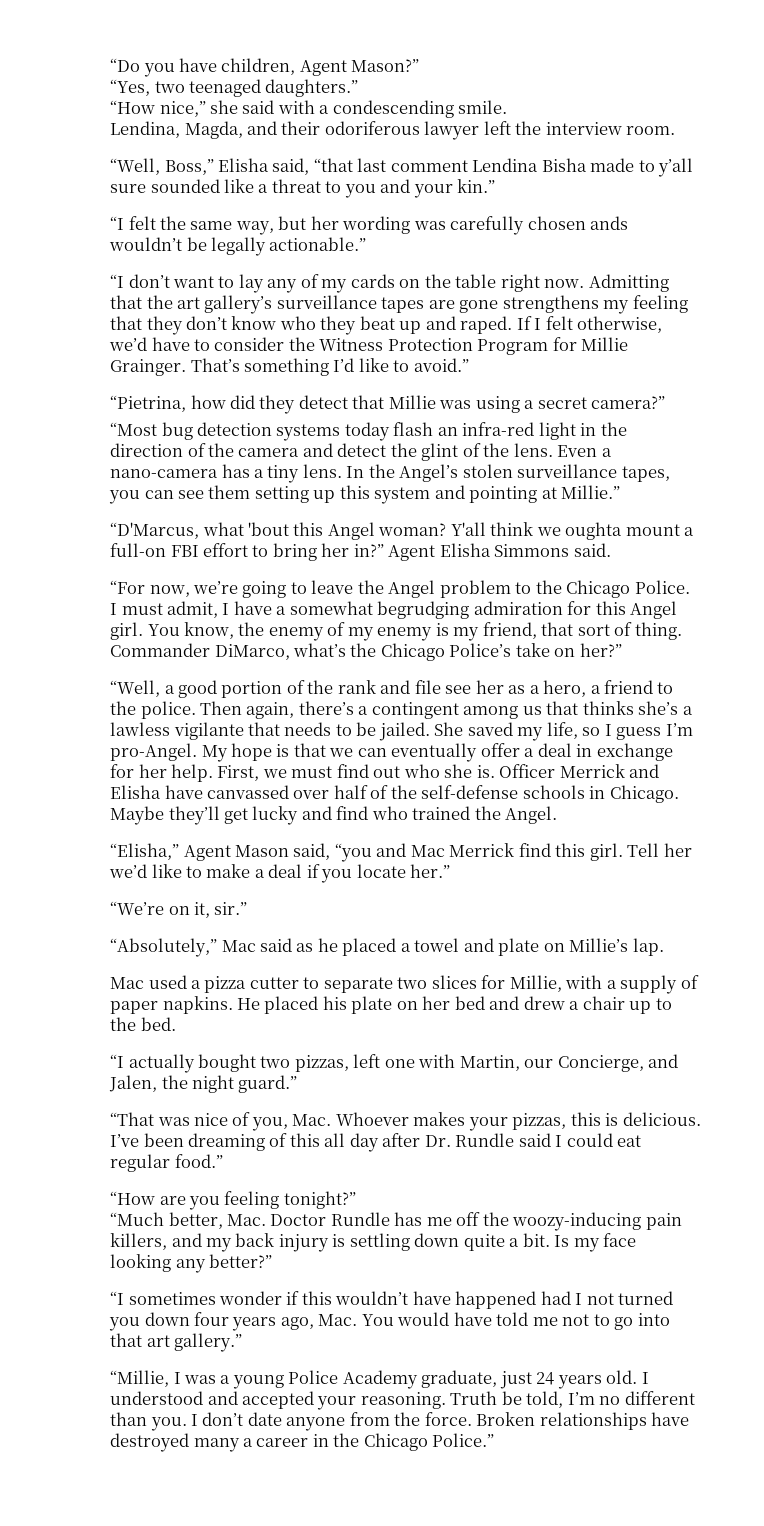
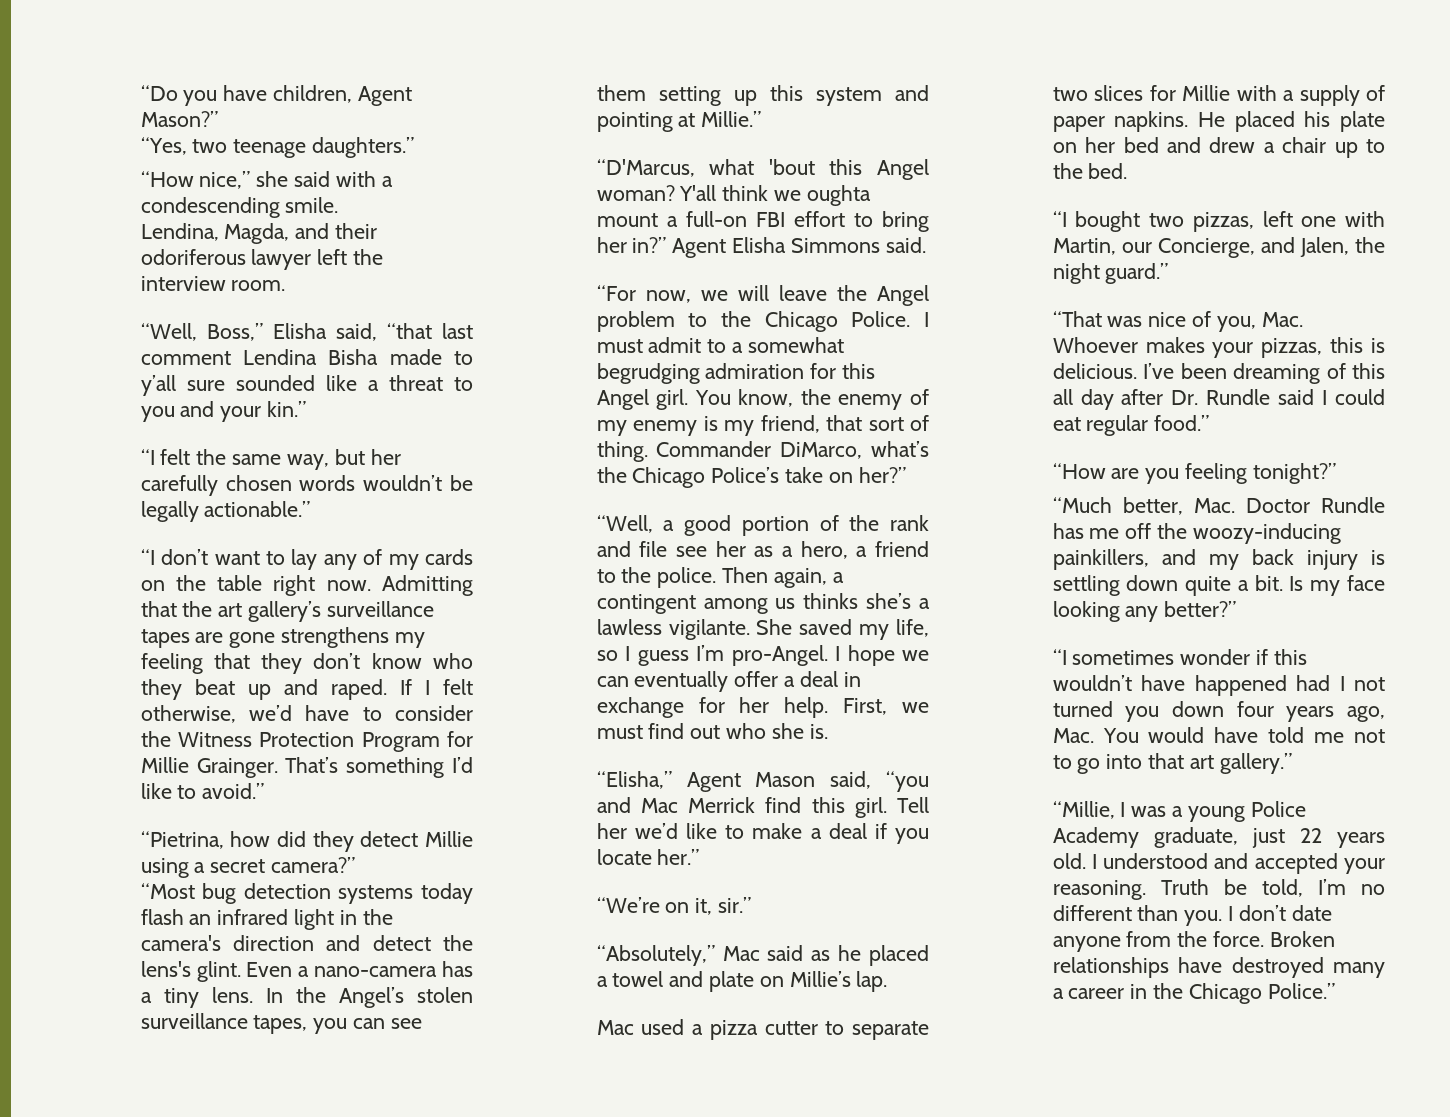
- “Yes, two teenaged daughters.”
+ “Yes, two teenage daughters.”
- “I felt the same way, but her wording was carefully chosen ands wouldn’t be legally actionable.”
+ “I felt the same way, but her carefully chosen words wouldn’t be legally actionable.”
- “Pietrina, how did they detect that Millie was using a secret camera?”
+ “Pietrina, how did they detect Millie using a secret camera?”
- “Most bug detection systems today flash an infra-red light in the direction of the camera and detect the glint of the lens.
+ “Most bug detection systems today flash an infrared light in the camera's direction and detect the lens's glint.
- “For now, we’re going to leave the Angel problem to the Chicago Police.
+ “For now, we will leave the Angel problem to the Chicago Police.
- I must admit, I have a somewhat begrudging admiration for this Angel girl.
+ I must admit to a somewhat begrudging admiration for this Angel girl.
- Then again, there’s a contingent among us that thinks she’s a lawless vigilante that needs to be jailed.
+ Then again, a contingent among us thinks she’s a lawless vigilante.
- My hope is that we can eventually offer a deal in exchange for her help.
+ I hope we can eventually offer a deal in exchange for her help.
- Officer Merrick and Elisha have canvassed over half of the self-defense schools in Chicago. Maybe they’ll get lucky and find who trained the Angel.
- Mac used a pizza cutter to separate two slices for Millie, with a supply of paper napkins.
+ Mac used a pizza cutter to separate two slices for Millie with a supply of paper napkins.
- “I actually bought two pizzas, left one with Martin, our Concierge, and Jalen, the night guard.”
+ “I bought two pizzas, left one with Martin, our Concierge, and Jalen, the night guard.”
- “Much better, Mac. Doctor Rundle has me off the woozy-inducing pain killers, and my back injury is settling down quite a bit.
+ “Much better, Mac. Doctor Rundle has me off the woozy-inducing painkillers, and my back injury is settling down quite a bit.
- “Millie, I was a young Police Academy graduate, just 24 years old.
+ “Millie, I was a young Police Academy graduate, just 22 years old.

